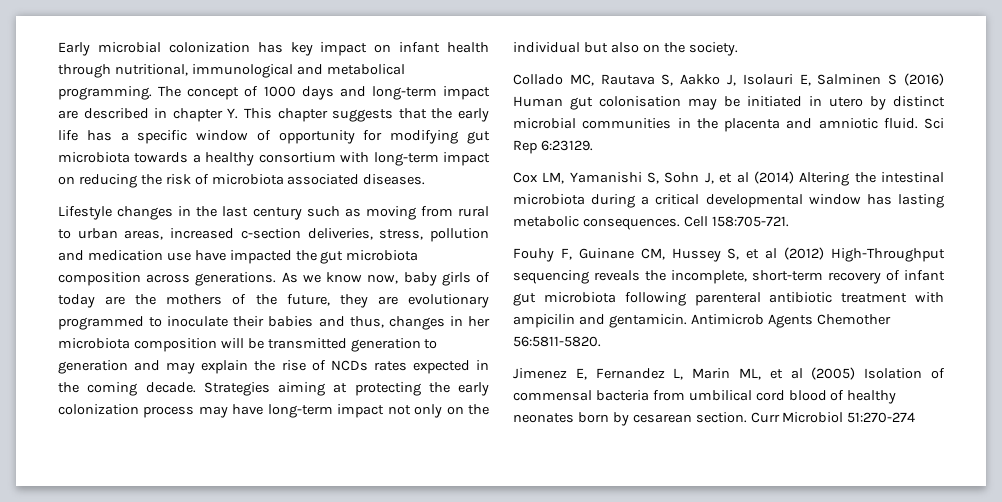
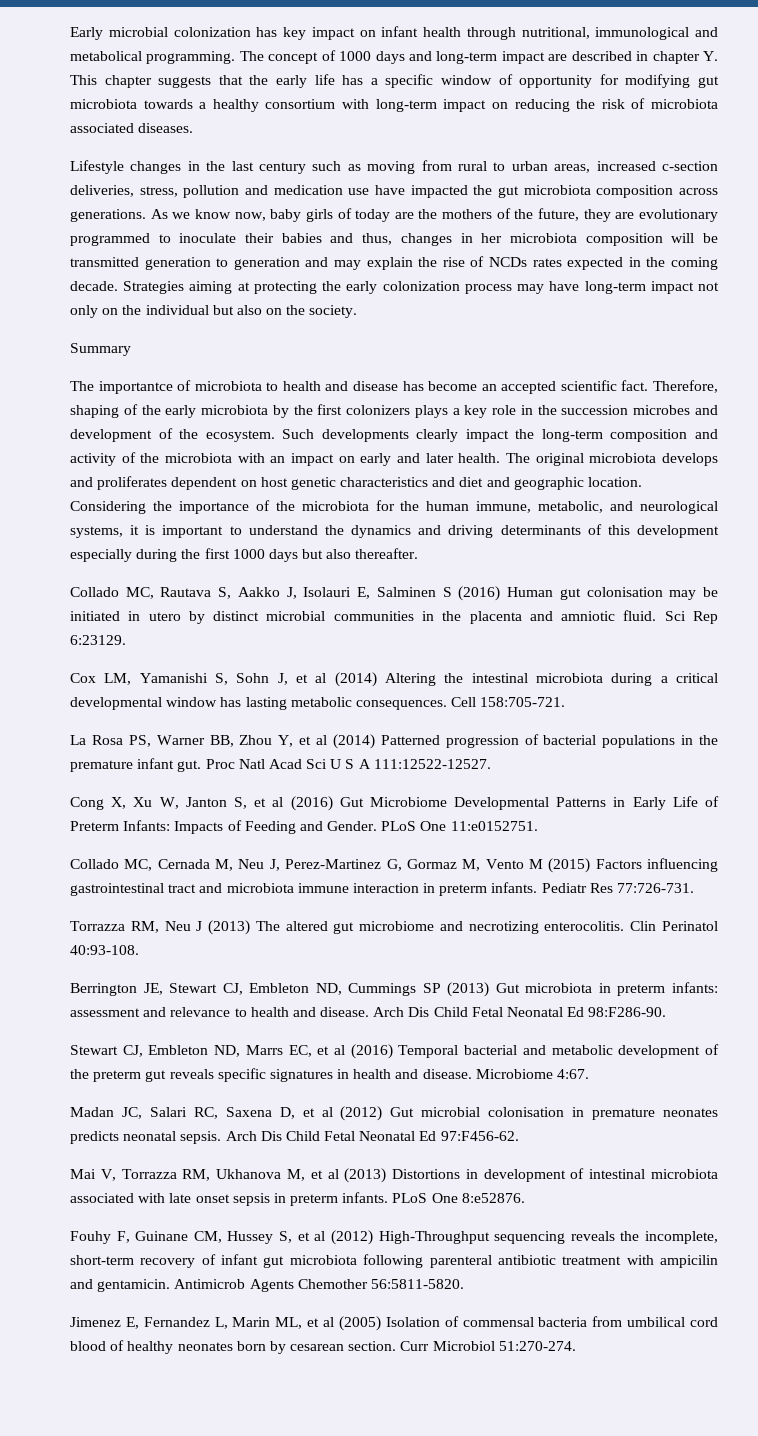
+ Summary
+ The importantce of microbiota to health and disease has become an accepted scientific fact. Therefore, shaping of the early microbiota by the first colonizers plays a key role in the succession microbes and development of the ecosystem. Such developments clearly impact the long-term composition and activity of the microbiota with an impact on early and later health. The original microbiota develops and proliferates dependent on host genetic characteristics and diet and geographic location. Considering the importance of the microbiota for the human immune, metabolic, and neurological systems, it is important to understand the dynamics and driving determinants of this development especially during the first 1000 days but also thereafter.
+ La Rosa PS, Warner BB, Zhou Y, et al (2014) Patterned progression of bacterial populations in the premature infant gut. Proc Natl Acad Sci U S A 111:12522-12527.
+ Cong X, Xu W, Janton S, et al (2016) Gut Microbiome Developmental Patterns in Early Life of Preterm Infants: Impacts of Feeding and Gender. PLoS One 11:e0152751.
+ Collado MC, Cernada M, Neu J, Perez-Martinez G, Gormaz M, Vento M (2015) Factors influencing gastrointestinal tract and microbiota immune interaction in preterm infants. Pediatr Res 77:726-731.
+ Torrazza RM, Neu J (2013) The altered gut microbiome and necrotizing enterocolitis. Clin Perinatol 40:93-108.
+ Berrington JE, Stewart CJ, Embleton ND, Cummings SP (2013) Gut microbiota in preterm infants: assessment and relevance to health and disease. Arch Dis Child Fetal Neonatal Ed 98:F286-90.
+ Stewart CJ, Embleton ND, Marrs EC, et al (2016) Temporal bacterial and metabolic development of the preterm gut reveals specific signatures in health and disease. Microbiome 4:67.
+ Madan JC, Salari RC, Saxena D, et al (2012) Gut microbial colonisation in premature neonates predicts neonatal sepsis. Arch Dis Child Fetal Neonatal Ed 97:F456-62.
+ Mai V, Torrazza RM, Ukhanova M, et al (2013) Distortions in development of intestinal microbiota associated with late onset sepsis in preterm infants. PLoS One 8:e52876.
- Curr Microbiol 51:270-274
+ Curr Microbiol 51:270-274.

